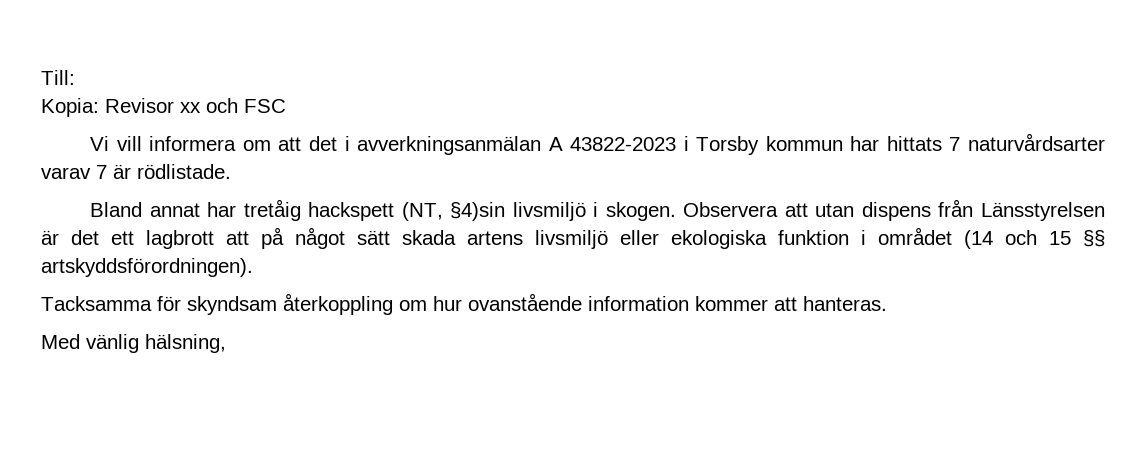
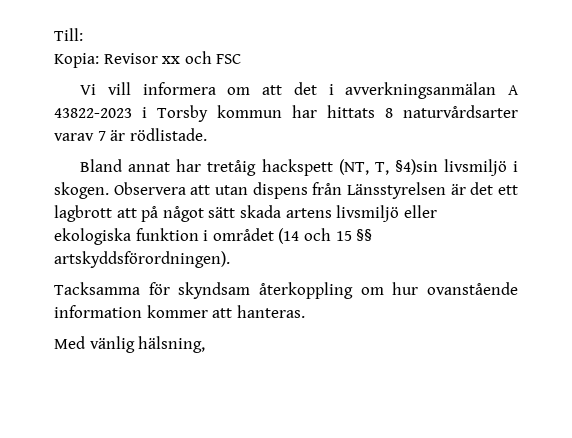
- Vi vill informera om att det i avverkningsanmälan A 43822-2023 i Torsby kommun har hittats 7 naturvårdsarter varav 7 är rödlistade.
+ Vi vill informera om att det i avverkningsanmälan A 43822-2023 i Torsby kommun har hittats 8 naturvårdsarter varav 7 är rödlistade.
- Bland annat har tretåig hackspett (NT, §4)sin livsmiljö i skogen.
+ Bland annat har tretåig hackspett (NT, T, §4)sin livsmiljö i skogen.

